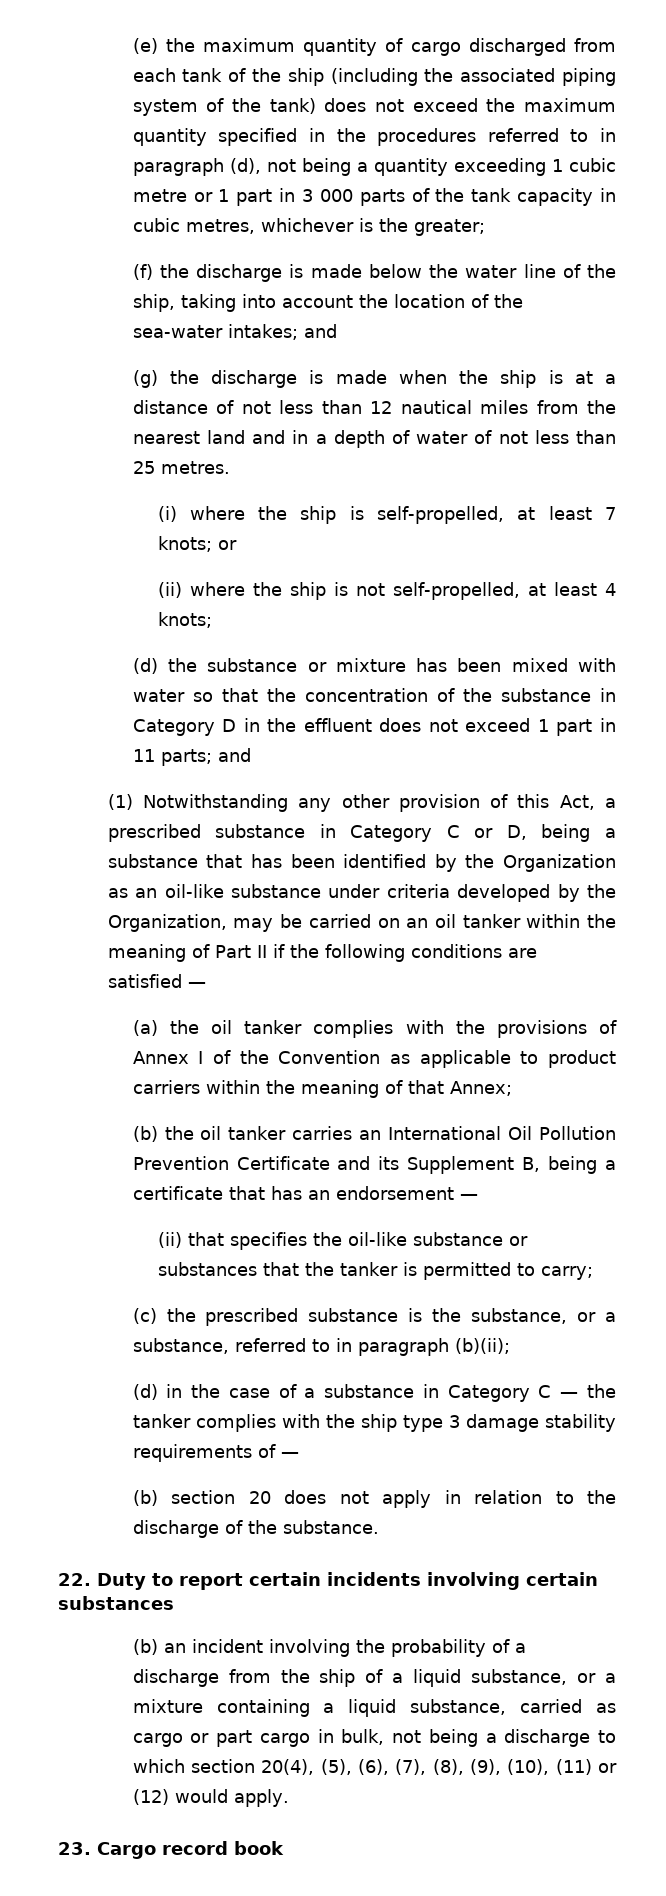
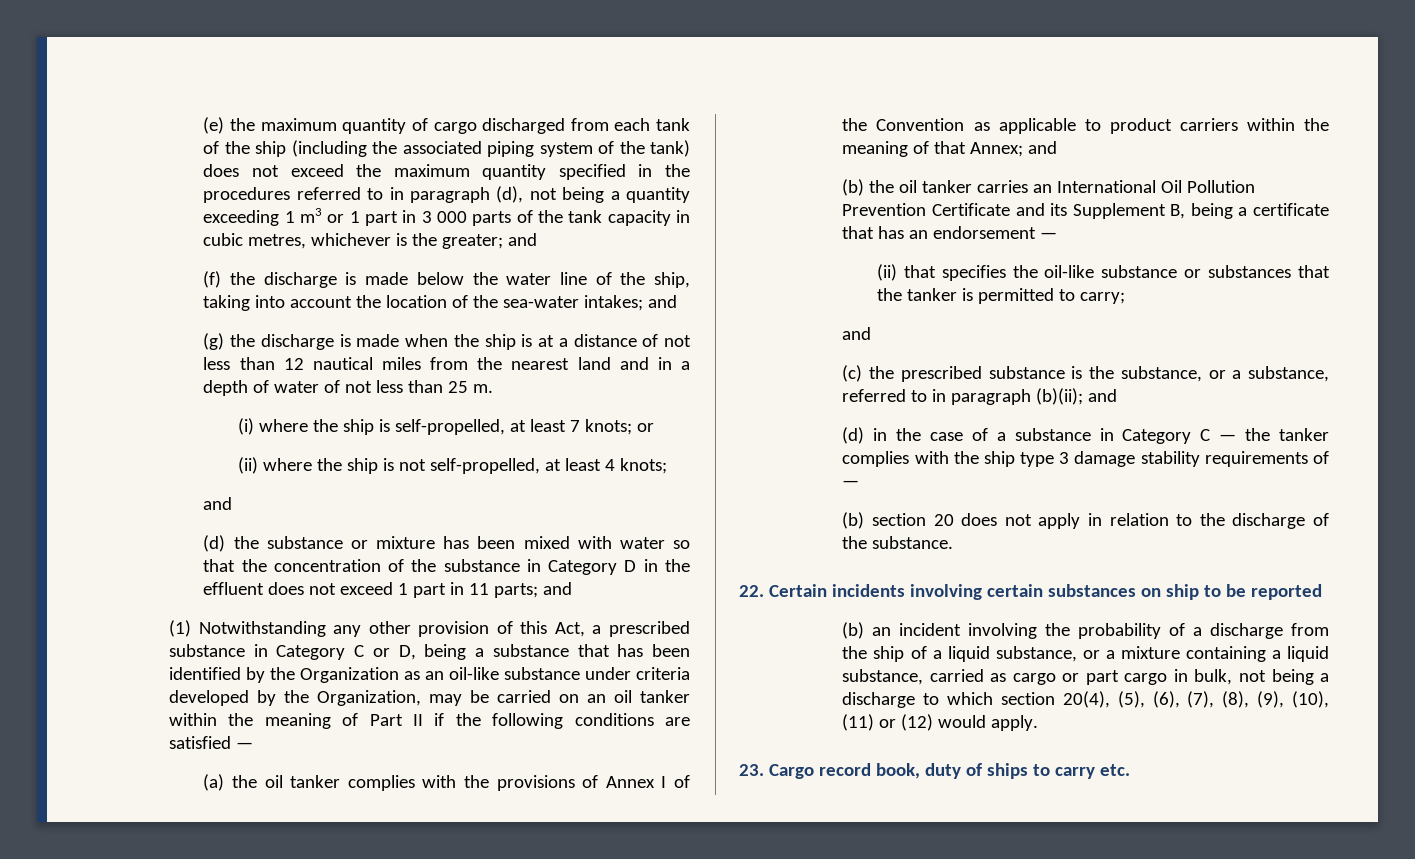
- (e) the maximum quantity of cargo discharged from each tank of the ship (including the associated piping system of the tank) does not exceed the maximum quantity specified in the procedures referred to in paragraph (d), not being a quantity exceeding 1 cubic metre or 1 part in 3 000 parts of the tank capacity in cubic metres, whichever is the greater;
+ (e) the maximum quantity of cargo discharged from each tank of the ship (including the associated piping system of the tank) does not exceed the maximum quantity specified in the procedures referred to in paragraph (d), not being a quantity exceeding 1 m3 or 1 part in 3 000 parts of the tank capacity in cubic metres, whichever is the greater; and
- (g) the discharge is made when the ship is at a distance of not less than 12 nautical miles from the nearest land and in a depth of water of not less than 25 metres.
+ (g) the discharge is made when the ship is at a distance of not less than 12 nautical miles from the nearest land and in a depth of water of not less than 25 m.
  (ii) where the ship is not self-propelled, at least 4 knots;
+ and
- (a) the oil tanker complies with the provisions of Annex I of the Convention as applicable to product carriers within the meaning of that Annex;
+ (a) the oil tanker complies with the provisions of Annex I of the Convention as applicable to product carriers within the meaning of that Annex; and
  (ii) that specifies the oil-like substance or substances that the tanker is permitted to carry;
+ and
- (c) the prescribed substance is the substance, or a substance, referred to in paragraph (b)(ii);
+ (c) the prescribed substance is the substance, or a substance, referred to in paragraph (b)(ii); and
- 22. Duty to report certain incidents involving certain substances
+ 22. Certain incidents involving certain substances on ship to be reported
- 23. Cargo record book
+ 23. Cargo record book, duty of ships to carry etc.

